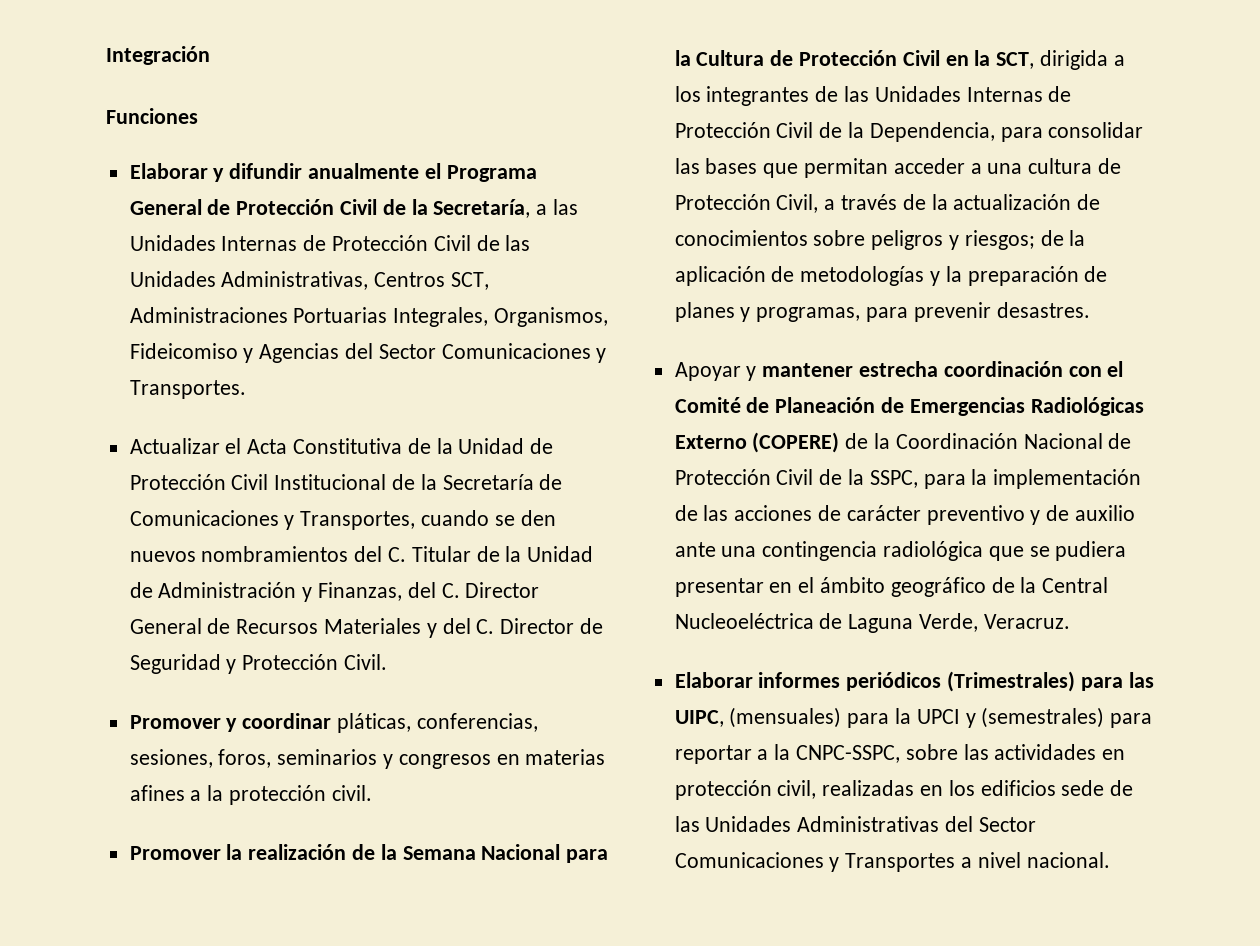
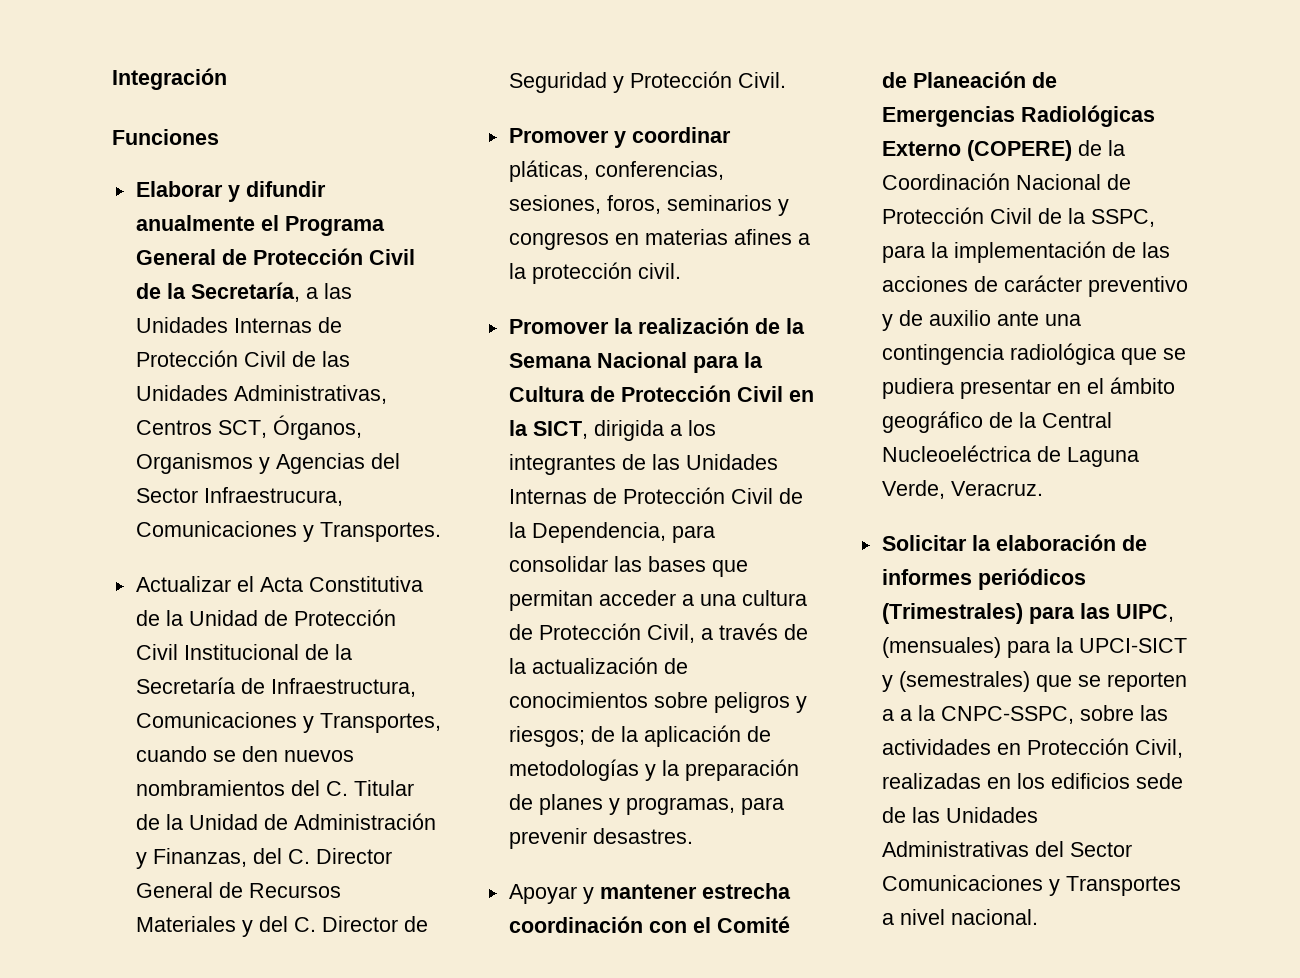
- Elaborar y difundir anualmente el Programa General de Protección Civil de la Secretaría, a las Unidades Internas de Protección Civil de las Unidades Administrativas, Centros SCT, Administraciones Portuarias Integrales, Organismos, Fideicomiso y Agencias del Sector Comunicaciones y Transportes.
+ Elaborar y difundir anualmente el Programa General de Protección Civil de la Secretaría, a las Unidades Internas de Protección Civil de las Unidades Administrativas, Centros SCT, Órganos, Organismos y Agencias del Sector Infraestrucura, Comunicaciones y Transportes.
- Actualizar el Acta Constitutiva de la Unidad de Protección Civil Institucional de la Secretaría de Comunicaciones y Transportes, cuando se den nuevos nombramientos del C. Titular de la Unidad de Administración y Finanzas, del C. Director General de Recursos Materiales y del C. Director de Seguridad y Protección Civil.
+ Actualizar el Acta Constitutiva de la Unidad de Protección Civil Institucional de la Secretaría de Infraestructura, Comunicaciones y Transportes, cuando se den nuevos nombramientos del C. Titular de la Unidad de Administración y Finanzas, del C. Director General de Recursos Materiales y del C. Director de Seguridad y Protección Civil.
- Promover la realización de la Semana Nacional para la Cultura de Protección Civil en la SCT, dirigida a los integrantes de las Unidades Internas de Protección Civil de la Dependencia, para consolidar las bases que permitan acceder a una cultura de Protección Civil, a través de la actualización de conocimientos sobre peligros y riesgos;
+ Promover la realización de la Semana Nacional para la Cultura de Protección Civil en la SICT, dirigida a los integrantes de las Unidades Internas de Protección Civil de la Dependencia, para consolidar las bases que permitan acceder a una cultura de Protección Civil, a través de la actualización de conocimientos sobre peligros y riesgos;
- Elaborar informes periódicos (Trimestrales) para las UIPC, (mensuales) para la UPCI y (semestrales) para reportar a la CNPC-SSPC, sobre las actividades en protección civil, realizadas en los edificios sede de las Unidades Administrativas del Sector Comunicaciones y Transportes a nivel nacional.
+ Solicitar la elaboración de informes periódicos (Trimestrales) para las UIPC, (mensuales) para la UPCI-SICT y (semestrales) que se reporten a a la CNPC-SSPC, sobre las actividades en Protección Civil, realizadas en los edificios sede de las Unidades Administrativas del Sector Comunicaciones y Transportes a nivel nacional.

